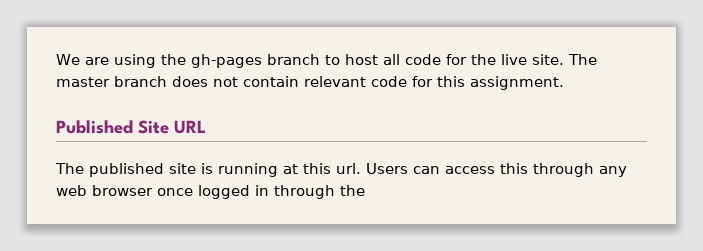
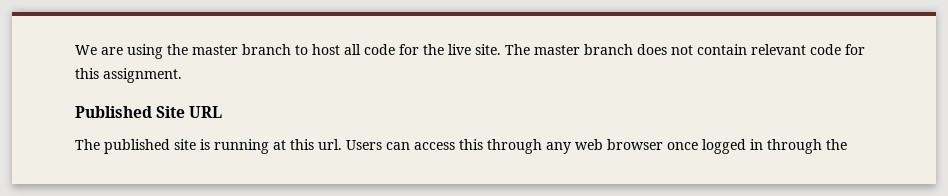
- We are using the gh-pages branch to host all code for the live site.
+ We are using the master branch to host all code for the live site.

